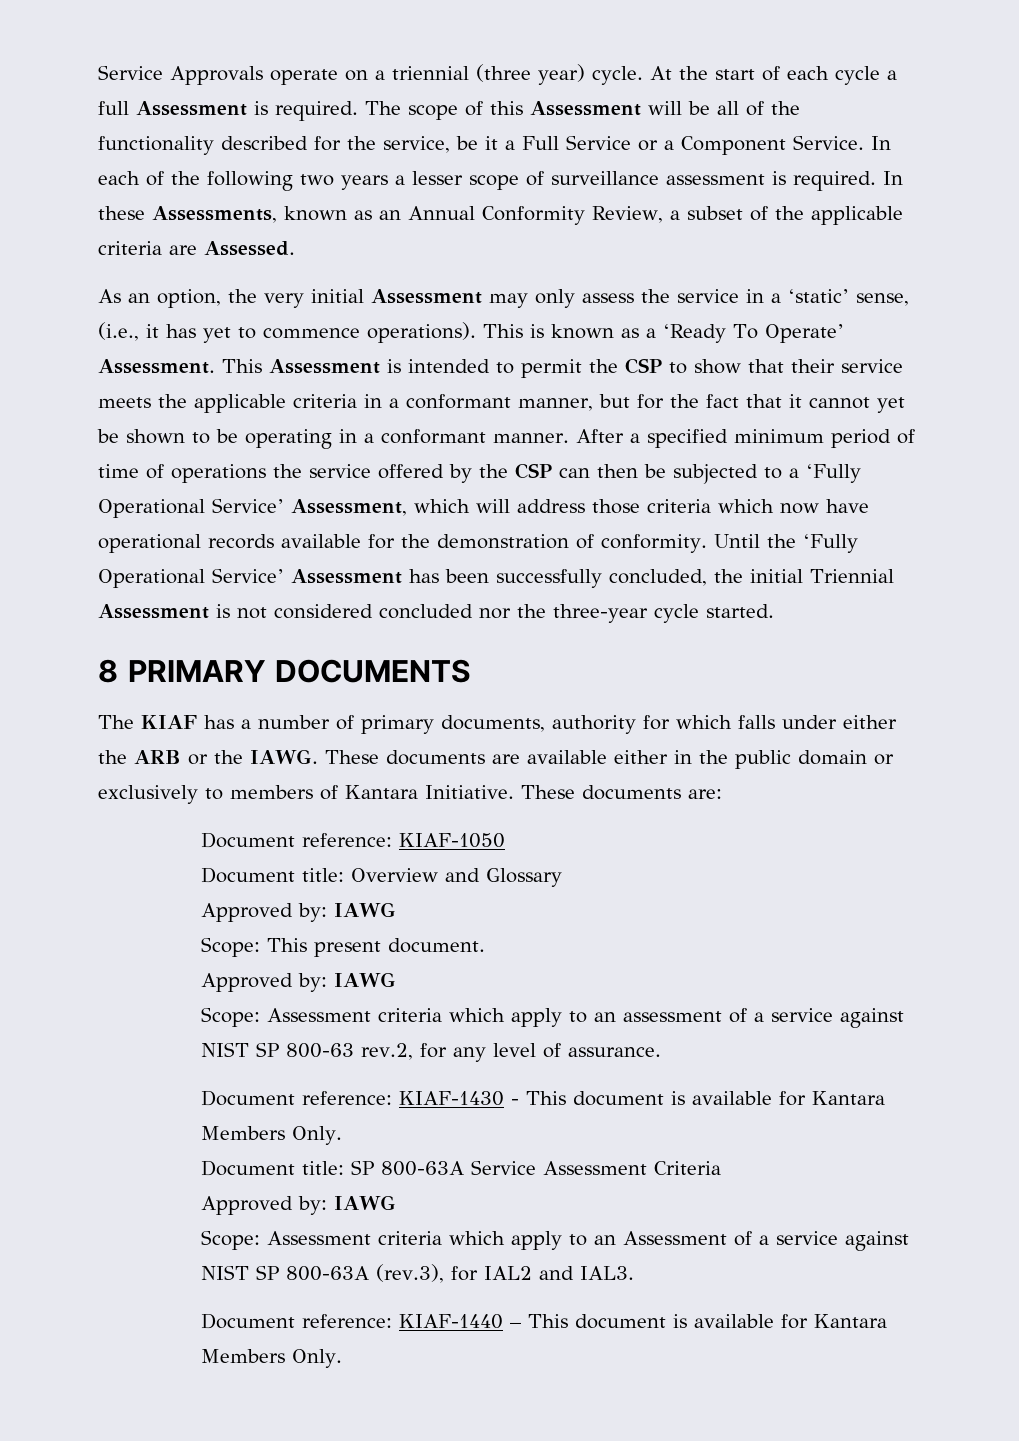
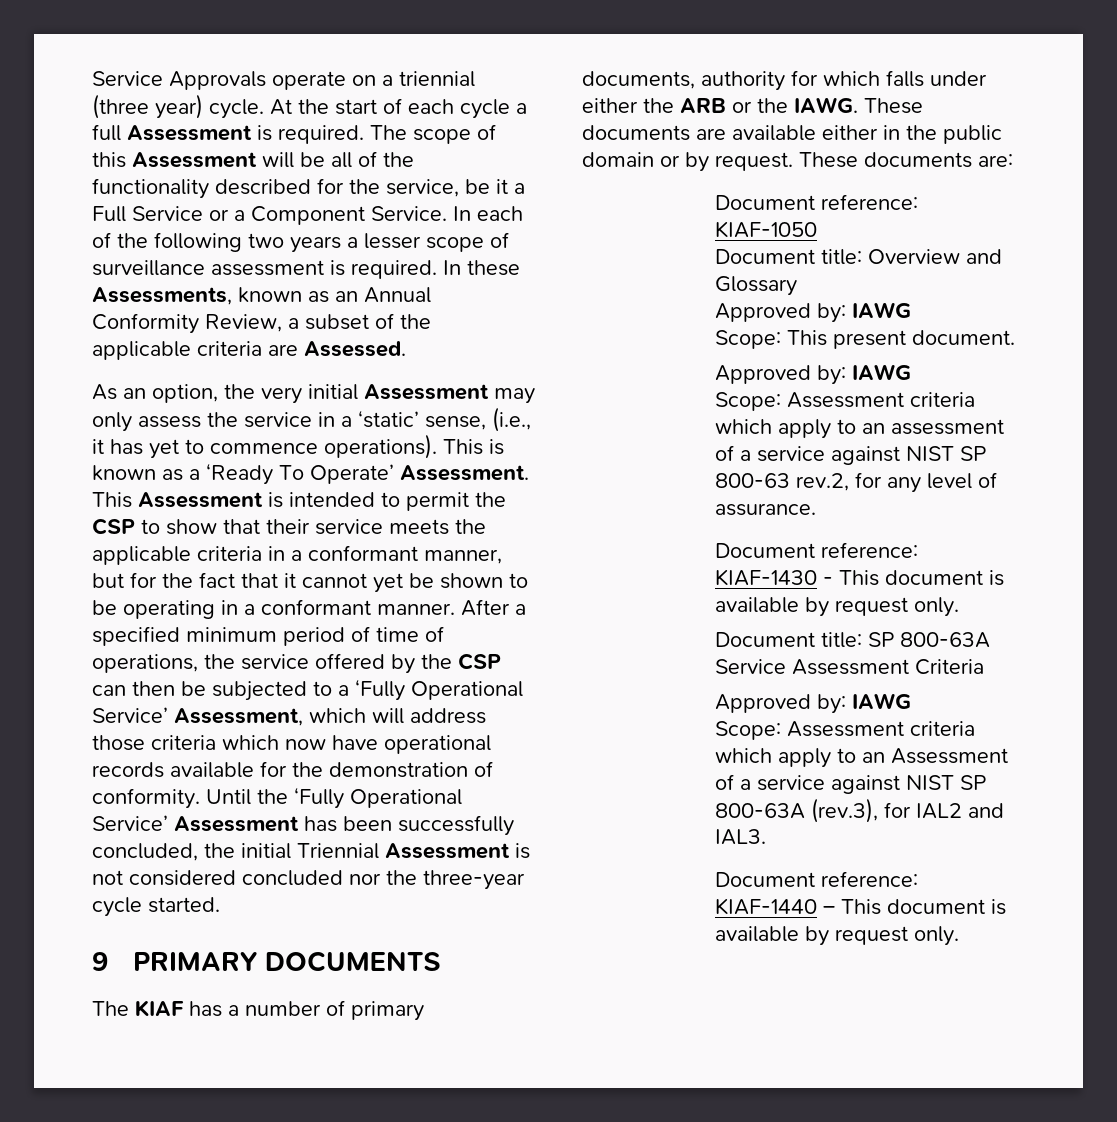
- After a specified minimum period of time of operations the service offered by the CSP can then be subjected to a ‘Fully Operational Service’ Assessment, which will address those criteria which now have operational records available for the demonstration of conformity.
+ After a specified minimum period of time of operations, the service offered by the CSP can then be subjected to a ‘Fully Operational Service’ Assessment, which will address those criteria which now have operational records available for the demonstration of conformity.
- 8 PRIMARY DOCUMENTS
+ 9 PRIMARY DOCUMENTS
- These documents are available either in the public domain or exclusively to members of Kantara Initiative.
+ These documents are available either in the public domain or by request.
- Document reference: KIAF-1430 - This document is available for Kantara Members Only.
+ Document reference: KIAF-1430 - This document is available by request only.
- Document reference: KIAF-1440 – This document is available for Kantara Members Only.
+ Document reference: KIAF-1440 – This document is available by request only.

